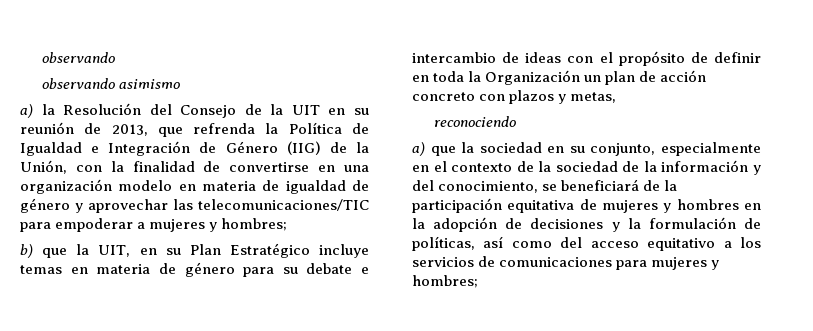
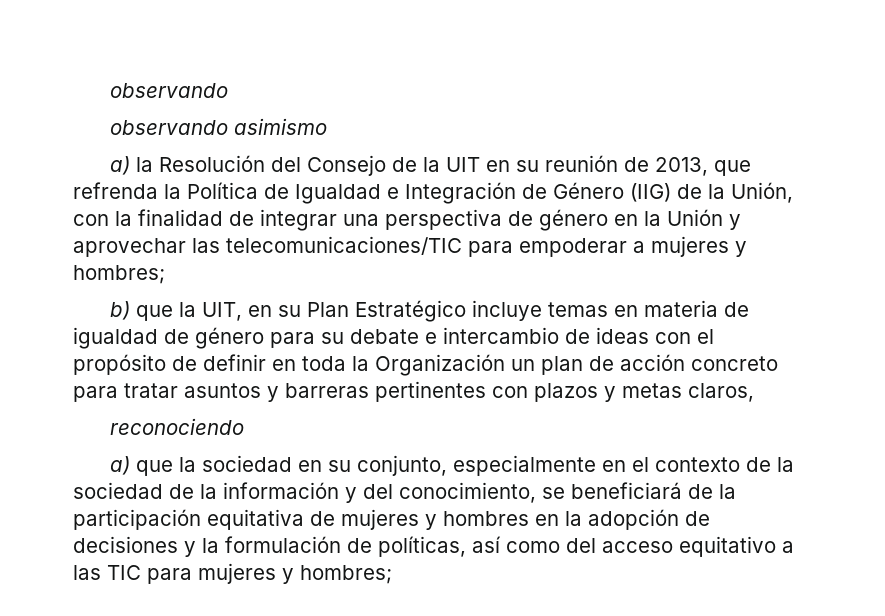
- a) la Resolución del Consejo de la UIT en su reunión de 2013, que refrenda la Política de Igualdad e Integración de Género (IIG) de la Unión, con la finalidad de convertirse en una organización modelo en materia de igualdad de género y aprovechar las telecomunicaciones/TIC para empoderar a mujeres y hombres;
+ a) la Resolución del Consejo de la UIT en su reunión de 2013, que refrenda la Política de Igualdad e Integración de Género (IIG) de la Unión, con la finalidad de integrar una perspectiva de género en la Unión y aprovechar las telecomunicaciones/TIC para empoderar a mujeres y hombres;
- b) que la UIT, en su Plan Estratégico incluye temas en materia de género para su debate e intercambio de ideas con el propósito de definir en toda la Organización un plan de acción concreto con plazos y metas,
+ b) que la UIT, en su Plan Estratégico incluye temas en materia de igualdad de género para su debate e intercambio de ideas con el propósito de definir en toda la Organización un plan de acción concreto para tratar asuntos y barreras pertinentes con plazos y metas claros,
- a) que la sociedad en su conjunto, especialmente en el contexto de la sociedad de la información y del conocimiento, se beneficiará de la participación equitativa de mujeres y hombres en la adopción de decisiones y la formulación de políticas, así como del acceso equitativo a los servicios de comunicaciones para mujeres y hombres;
+ a) que la sociedad en su conjunto, especialmente en el contexto de la sociedad de la información y del conocimiento, se beneficiará de la participación equitativa de mujeres y hombres en la adopción de decisiones y la formulación de políticas, así como del acceso equitativo a las TIC para mujeres y hombres;

